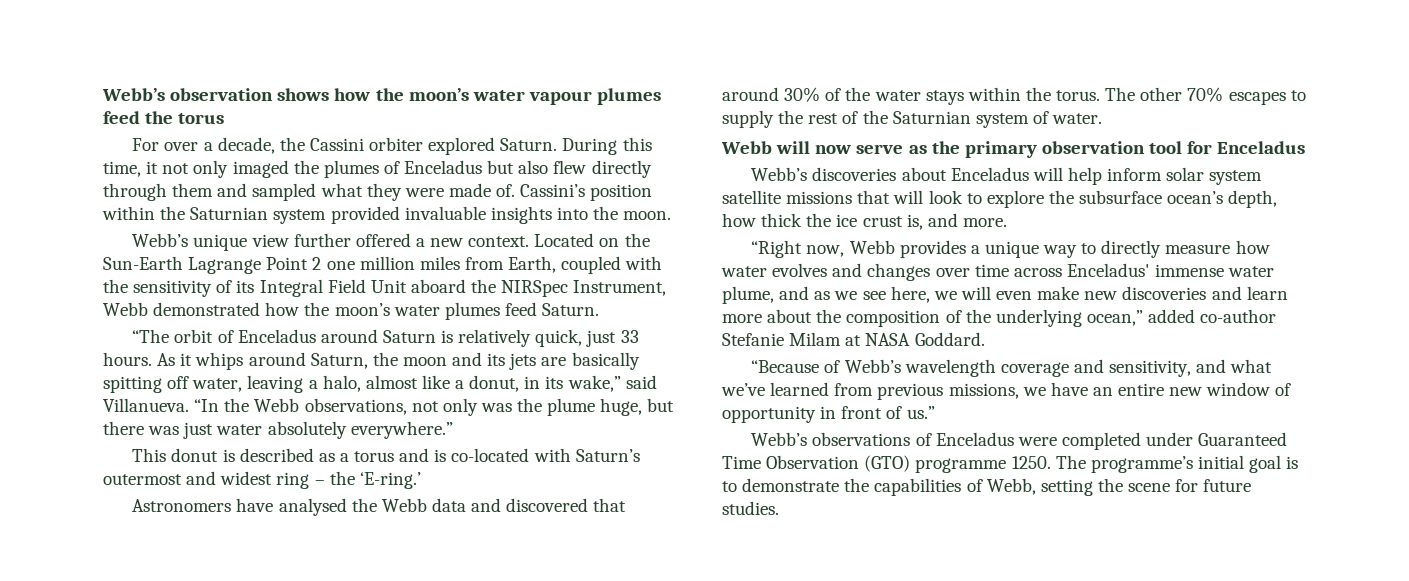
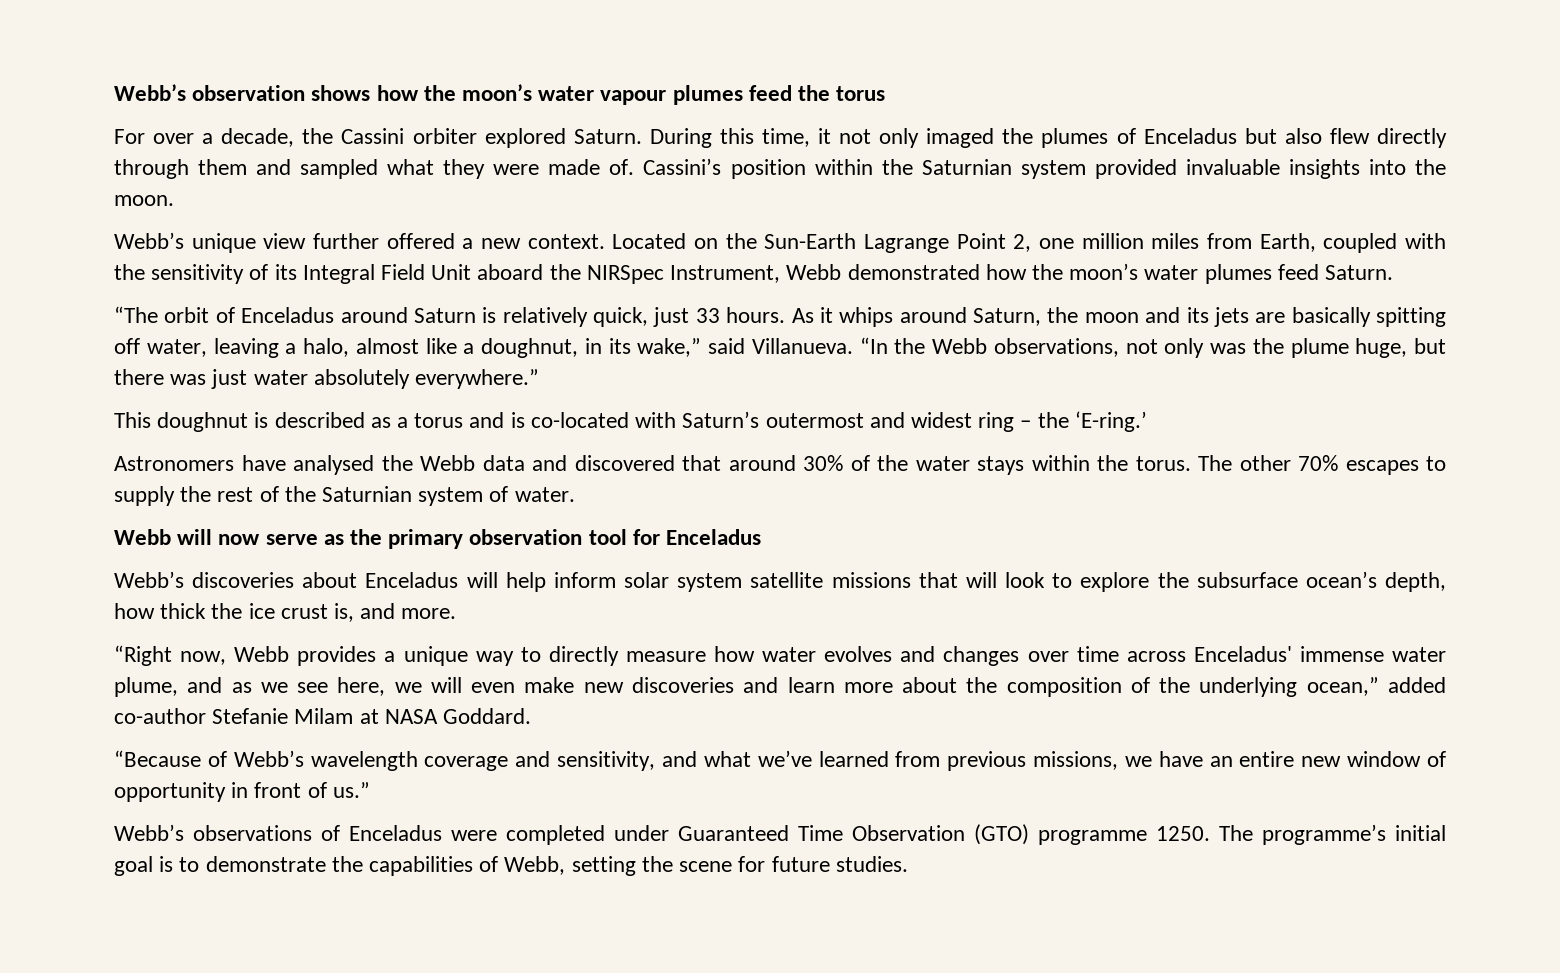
- Located on the Sun-Earth Lagrange Point 2 one million miles from Earth, coupled with the sensitivity of its Integral Field Unit aboard the NIRSpec Instrument, Webb demonstrated how the moon’s water plumes feed Saturn.
+ Located on the Sun-Earth Lagrange Point 2, one million miles from Earth, coupled with the sensitivity of its Integral Field Unit aboard the NIRSpec Instrument, Webb demonstrated how the moon’s water plumes feed Saturn.
- As it whips around Saturn, the moon and its jets are basically spitting off water, leaving a halo, almost like a donut, in its wake,” said Villanueva.
+ As it whips around Saturn, the moon and its jets are basically spitting off water, leaving a halo, almost like a doughnut, in its wake,” said Villanueva.
- This donut is described as a torus and is co-located with Saturn’s outermost and widest ring – the ‘E-ring.’
+ This doughnut is described as a torus and is co-located with Saturn’s outermost and widest ring – the ‘E-ring.’

